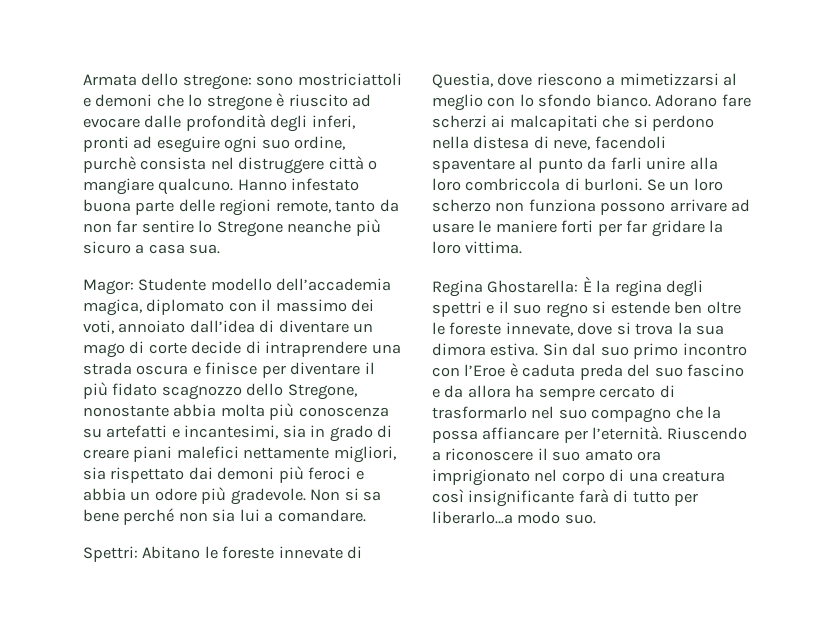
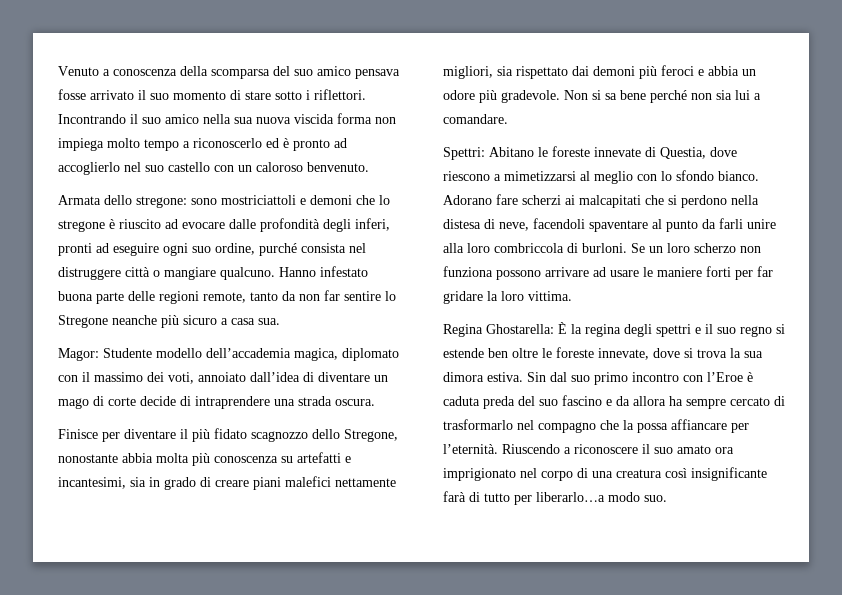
+ Venuto a conoscenza della scomparsa del suo amico pensava fosse arrivato il suo momento di stare sotto i riflettori. Incontrando il suo amico nella sua nuova viscida forma non impiega molto tempo a riconoscerlo ed è pronto ad accoglierlo nel suo castello con un caloroso benvenuto.
- Armata dello stregone: sono mostriciattoli e demoni che lo stregone è riuscito ad evocare dalle profondità degli inferi, pronti ad eseguire ogni suo ordine, purchè consista nel distruggere città o mangiare qualcuno.
+ Armata dello stregone: sono mostriciattoli e demoni che lo stregone è riuscito ad evocare dalle profondità degli inferi, pronti ad eseguire ogni suo ordine, purché consista nel distruggere città o mangiare qualcuno.
- Studente modello dell’accademia magica, diplomato con il massimo dei voti, annoiato dall’idea di diventare un mago di corte decide di intraprendere una strada oscura e finisce per diventare il più fidato scagnozzo dello Stregone, nonostante abbia molta più conoscenza su artefatti e incantesimi, sia in grado di creare piani malefici nettamente migliori, sia rispettato dai demoni più feroci e abbia un odore più gradevole.
+ Studente modello dell’accademia magica, diplomato con il massimo dei voti, annoiato dall’idea di diventare un mago di corte decide di intraprendere una strada oscura.
+ Finisce per diventare il più fidato scagnozzo dello Stregone, nonostante abbia molta più conoscenza su artefatti e incantesimi, sia in grado di creare piani malefici nettamente migliori, sia rispettato dai demoni più feroci e abbia un odore più gradevole.
- Sin dal suo primo incontro con l’Eroe è caduta preda del suo fascino e da allora ha sempre cercato di trasformarlo nel suo compagno che la possa affiancare per l’eternità.
+ Sin dal suo primo incontro con l’Eroe è caduta preda del suo fascino e da allora ha sempre cercato di trasformarlo nel compagno che la possa affiancare per l’eternità.

